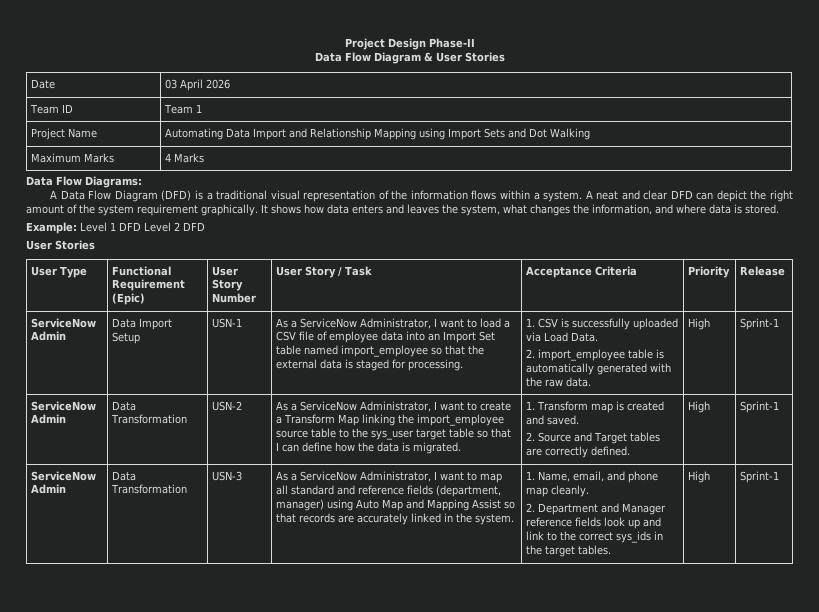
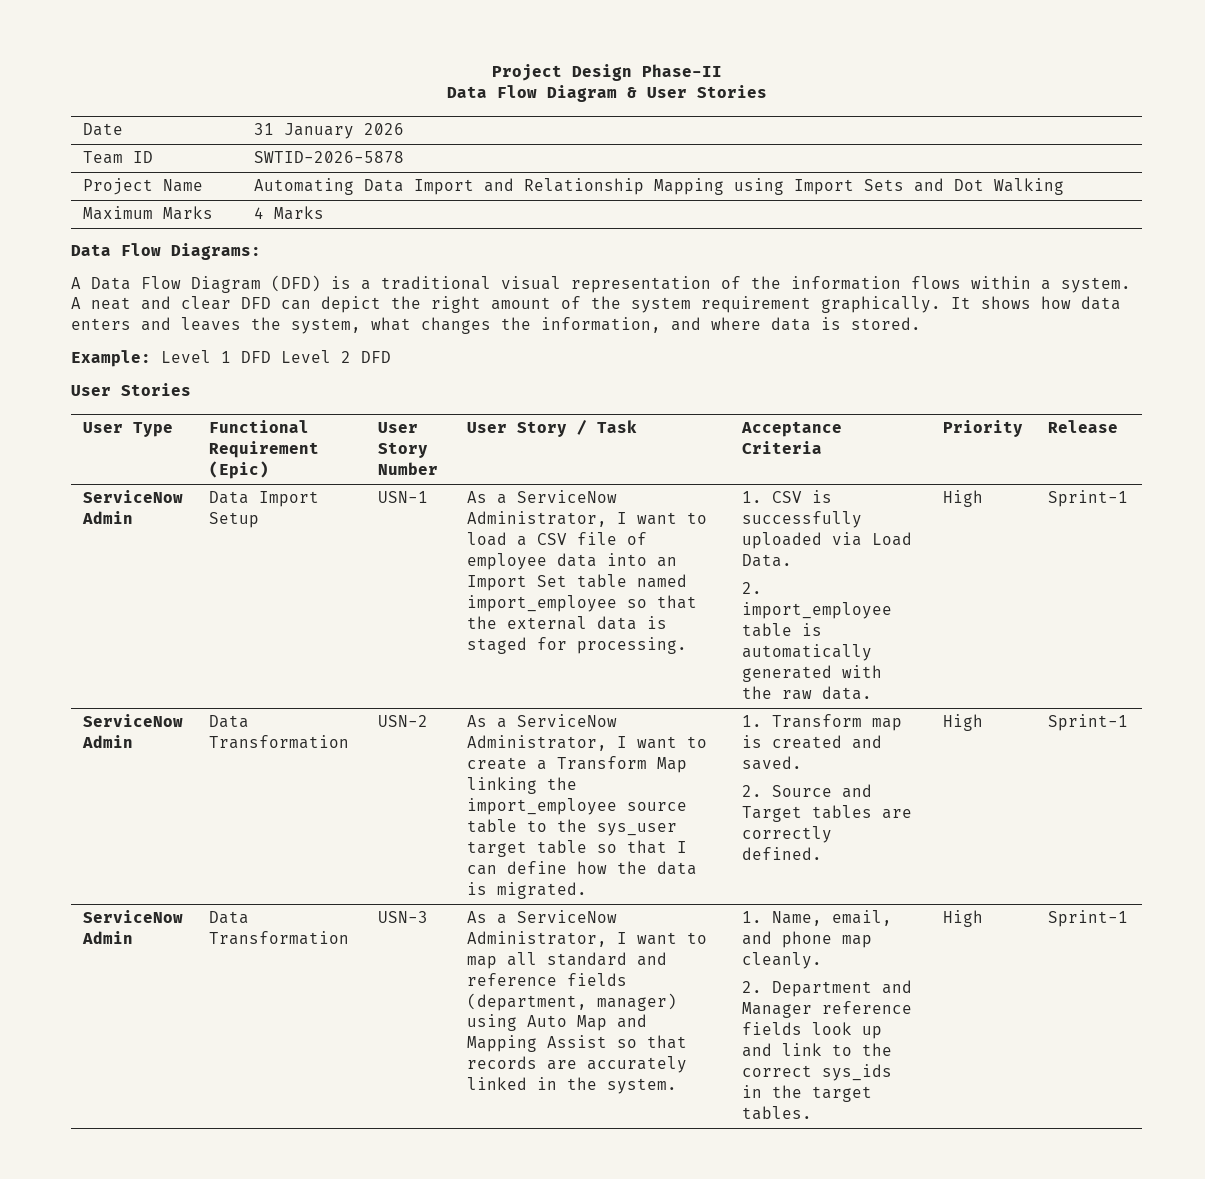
- Date | 03 April 2026
+ Date | 31 January 2026
- Team ID | Team 1
+ Team ID | SWTID-2026-5878

